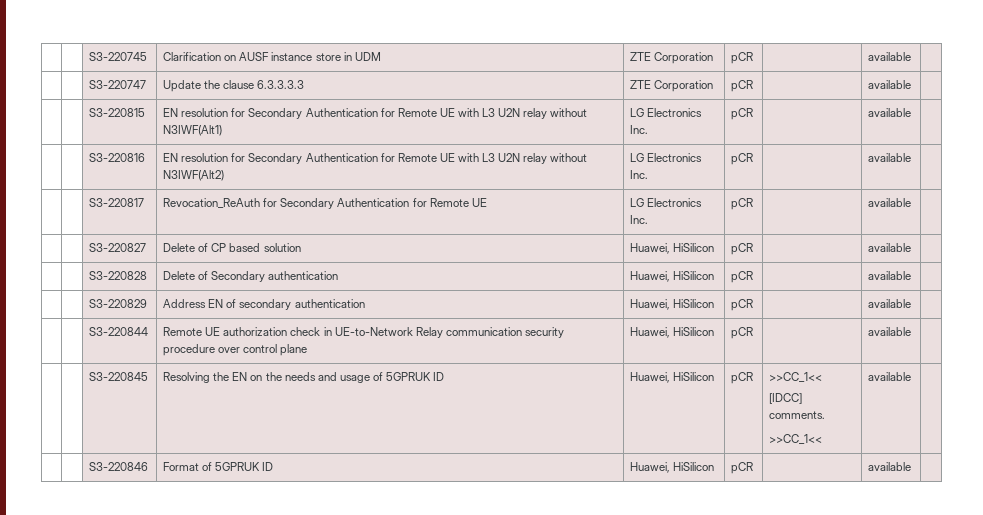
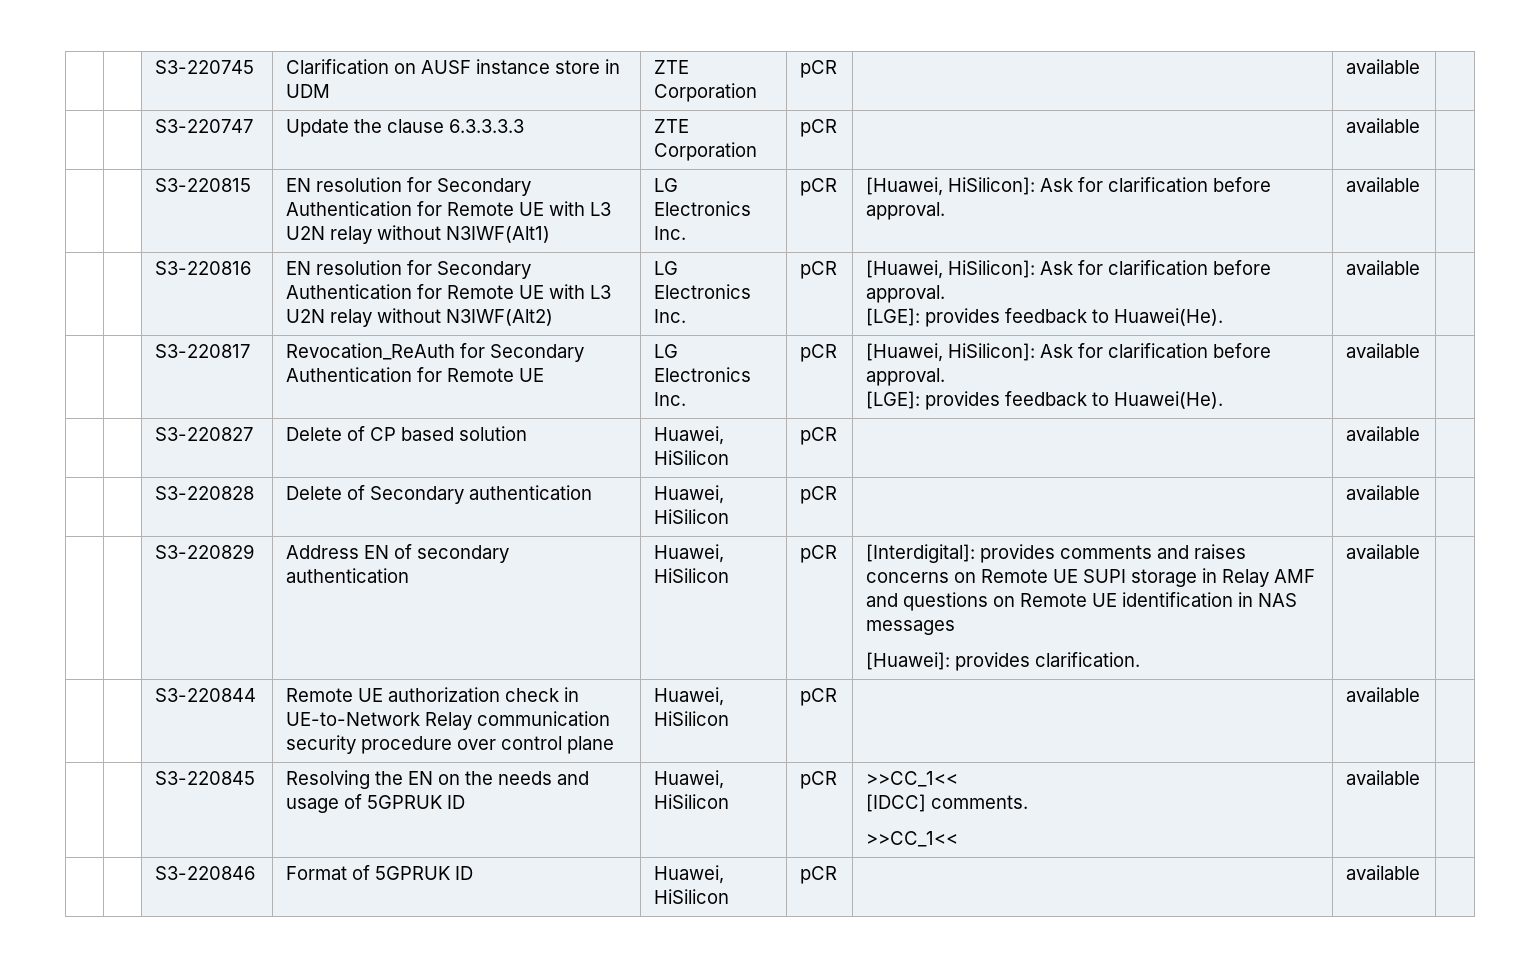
- | | S3-220815 | EN resolution for Secondary Authentication for Remote UE with L3 U2N relay without N3IWF(Alt1) | LG Electronics Inc. | pCR | | available |
+ | | S3-220815 | EN resolution for Secondary Authentication for Remote UE with L3 U2N relay without N3IWF(Alt1) | LG Electronics Inc. | pCR | [Huawei, HiSilicon]: Ask for clarification before approval. | available |
- | | S3-220816 | EN resolution for Secondary Authentication for Remote UE with L3 U2N relay without N3IWF(Alt2) | LG Electronics Inc. | pCR | | available |
+ | | S3-220816 | EN resolution for Secondary Authentication for Remote UE with L3 U2N relay without N3IWF(Alt2) | LG Electronics Inc. | pCR | [Huawei, HiSilicon]: Ask for clarification before approval.
+ [LGE]: provides feedback to Huawei(He). | available |
- | | S3-220817 | Revocation_ReAuth for Secondary Authentication for Remote UE | LG Electronics Inc. | pCR | | available |
+ | | S3-220817 | Revocation_ReAuth for Secondary Authentication for Remote UE | LG Electronics Inc. | pCR | [Huawei, HiSilicon]: Ask for clarification before approval.
+ [LGE]: provides feedback to Huawei(He). | available |
- | | S3-220829 | Address EN of secondary authentication | Huawei, HiSilicon | pCR | | available |
+ | | S3-220829 | Address EN of secondary authentication | Huawei, HiSilicon | pCR | [Interdigital]: provides comments and raises concerns on Remote UE SUPI storage in Relay AMF and questions on Remote UE identification in NAS messages
+ [Huawei]: provides clarification. | available |

